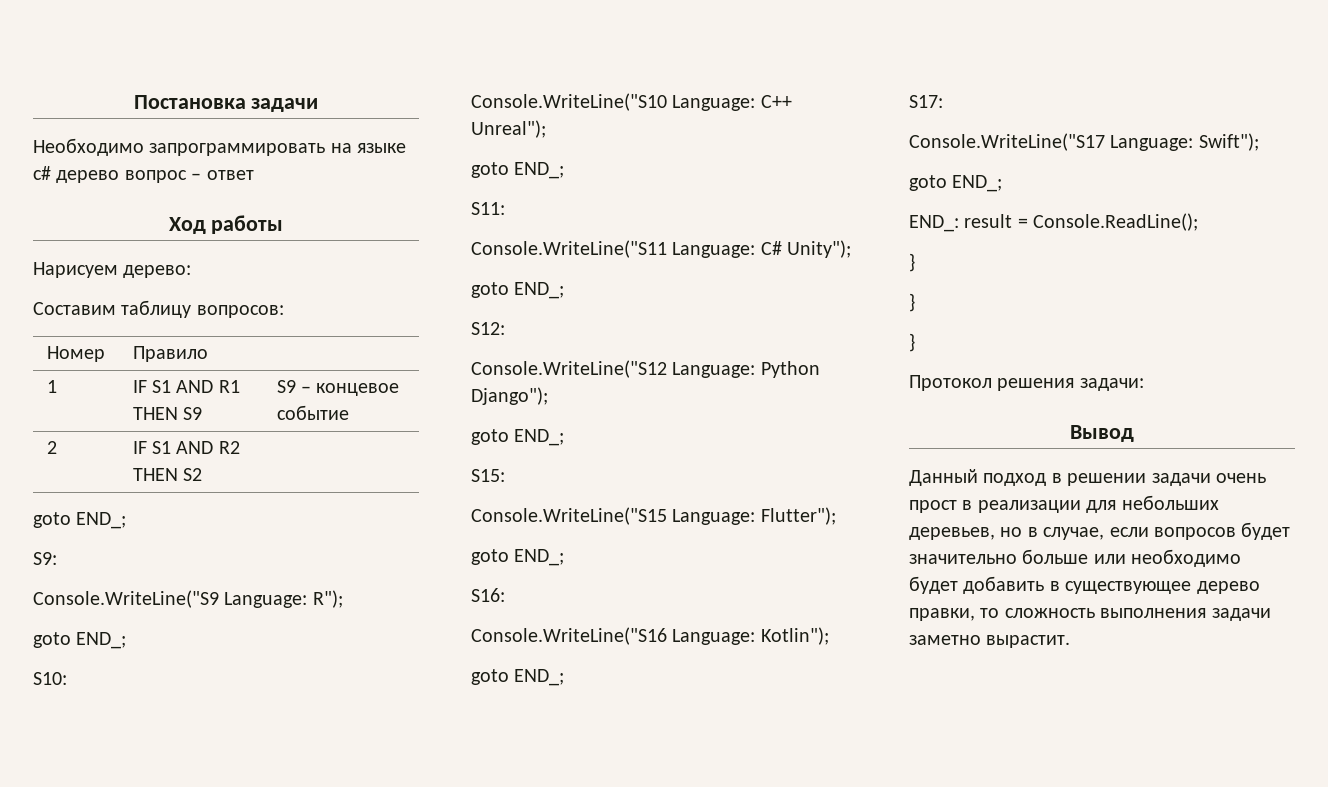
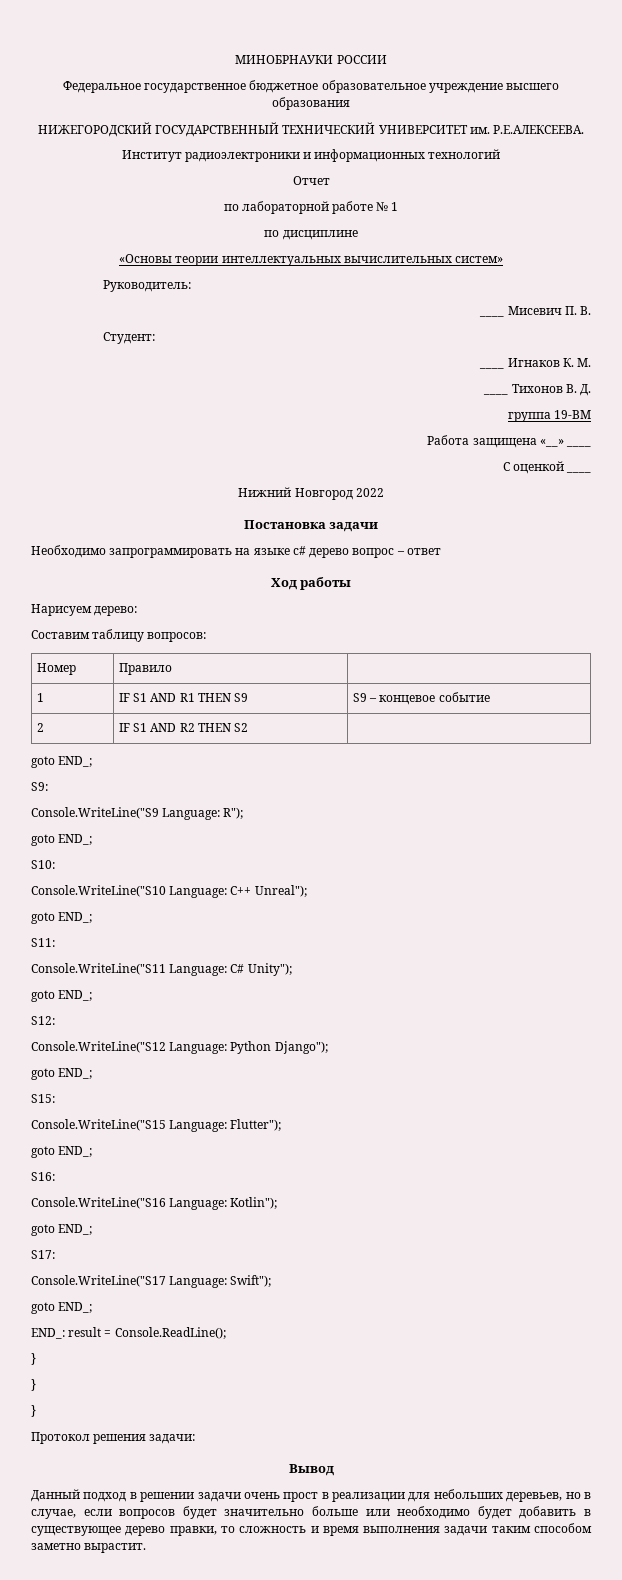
+ МИНОБРНАУКИ РОССИИ
+ Федеральное государственное бюджетное образовательное учреждение высшего образования
+ НИЖЕГОРОДСКИЙ ГОСУДАРСТВЕННЫЙ ТЕХНИЧЕСКИЙ УНИВЕРСИТЕТ им. Р.Е.АЛЕКСЕЕВА.
+ Институт радиоэлектроники и информационных технологий
+ Отчет
+ по лабораторной работе № 1
+ по дисциплине
+ «Основы теории интеллектуальных вычислительных систем»
+ Руководитель:
+ ____ Мисевич П. В.
+ Студент:
+ ____ Игнаков К. М.
+ ____ Тихонов В. Д.
+ группа 19-ВМ
+ Работа защищена «__» ____
+ С оценкой ____
+ Нижний Новгород 2022
- Данный подход в решении задачи очень прост в реализации для небольших деревьев, но в случае, если вопросов будет значительно больше или необходимо будет добавить в существующее дерево правки, то сложность выполнения задачи заметно вырастит.
+ Данный подход в решении задачи очень прост в реализации для небольших деревьев, но в случае, если вопросов будет значительно больше или необходимо будет добавить в существующее дерево правки, то сложность и время выполнения задачи таким способом заметно вырастит.

